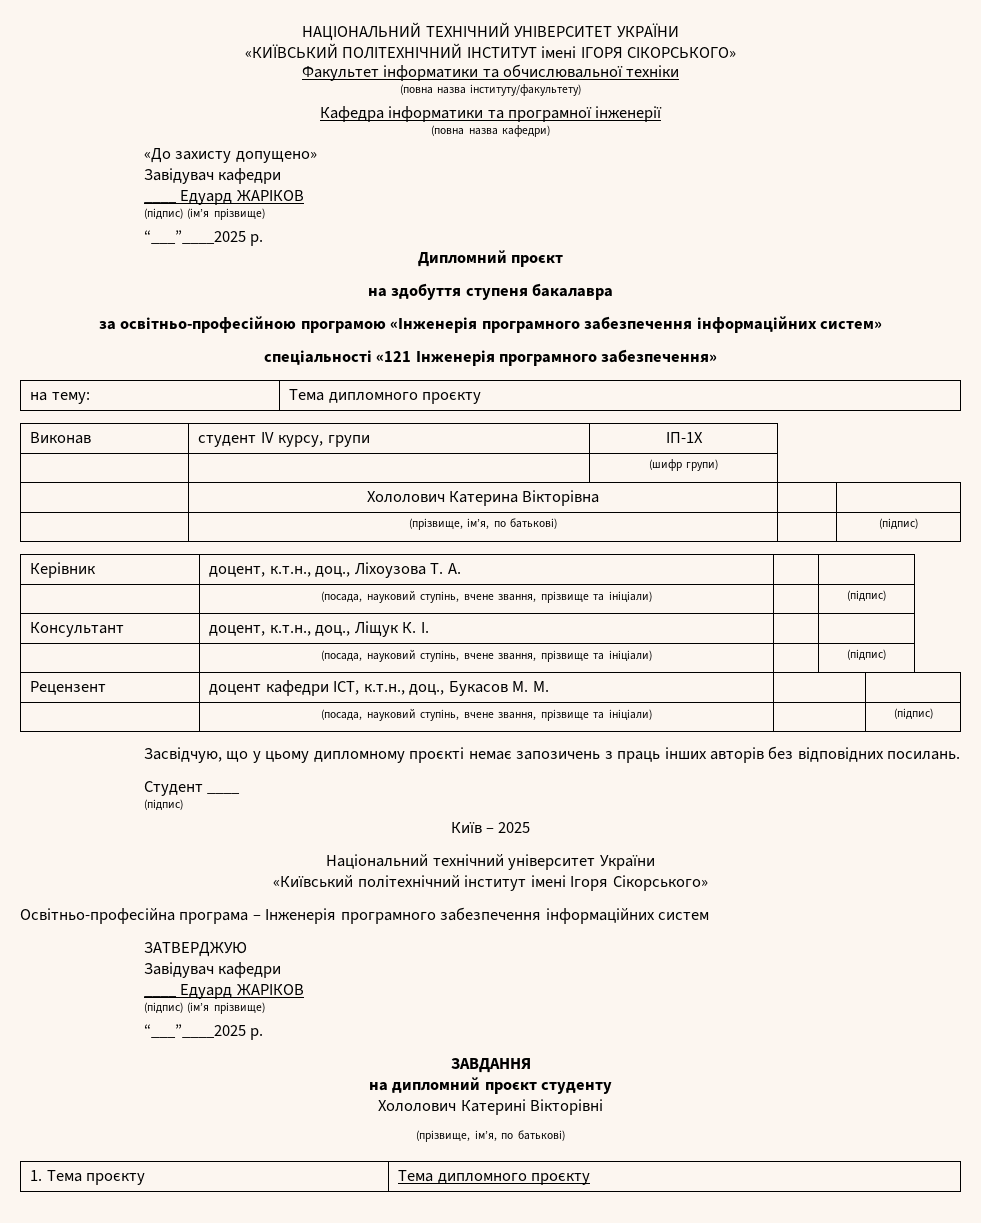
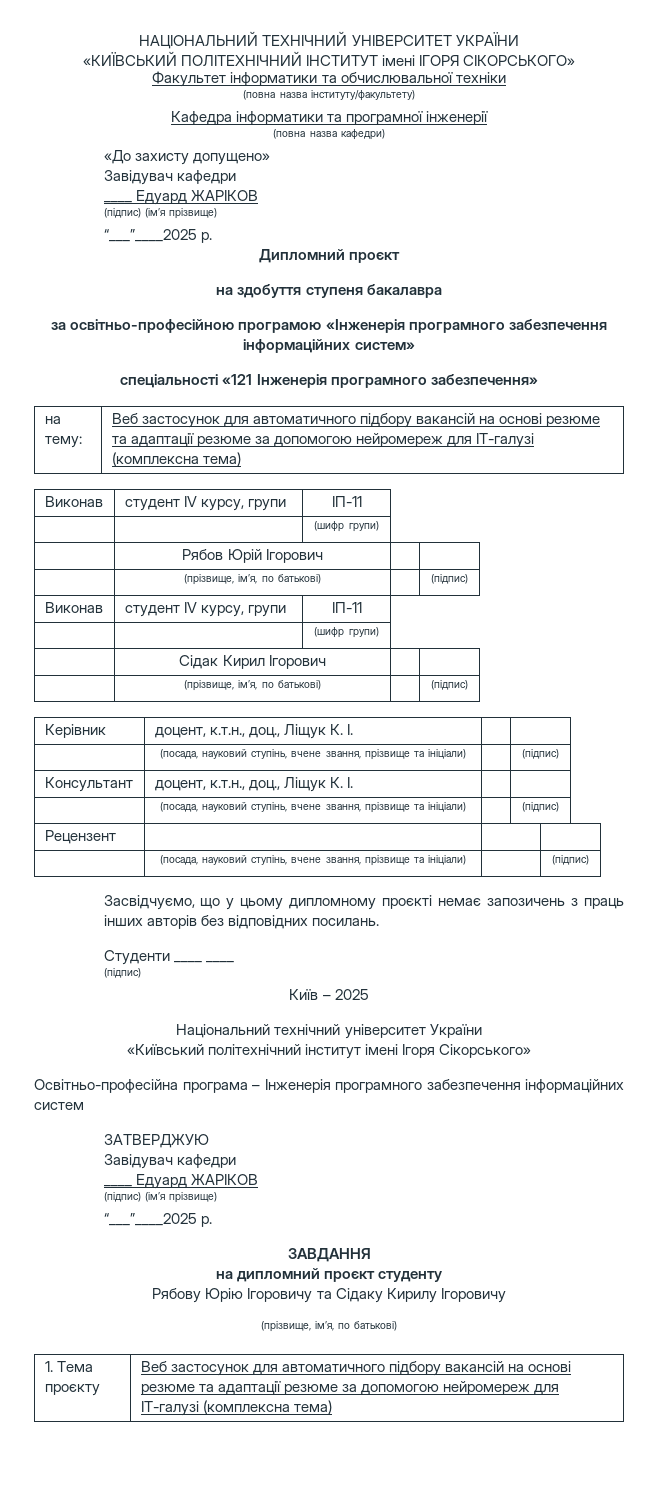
- на тему: | Тема дипломного проєкту
- Виконав | студент IV курсу, групи | ІП-1Х
+ на тему: | Веб застосунок для автоматичного підбору вакансій на основі резюме та адаптації резюме за допомогою нейромереж для ІТ-галузі (комплексна тема)
+ Виконав | студент IV курсу, групи | ІП-11
  | | (шифр групи)
- | Хололович Катерина Вікторівна | |
+ | Рябов Юрій Ігорович | |
+ | (прізвище, ім’я, по батькові) | | (підпис)
+ Виконав | студент IV курсу, групи | ІП-11
+ | | (шифр групи)
+ | Сідак Кирил Ігорович | |
- Керівник | доцент, к.т.н., доц., Ліхоузова Т. А. | |
+ Керівник | доцент, к.т.н., доц., Ліщук К. І. | |
- Рецензент | доцент кафедри ІСТ, к.т.н., доц., Букасов М. М. | |
+ Рецензент | | |
  | (посада, науковий ступінь, вчене звання, прізвище та ініціали) | | (підпис)
- Засвідчую, що у цьому дипломному проєкті немає запозичень з праць інших авторів без відповідних посилань.
+ Засвідчуємо, що у цьому дипломному проєкті немає запозичень з праць інших авторів без відповідних посилань.
- Студент ____
+ Студенти ____ ____
- Хололович Катерині Вікторівні
+ Рябову Юрію Ігоровичу та Сідаку Кирилу Ігоровичу
- 1. Тема проєкту | Тема дипломного проєкту
+ 1. Тема проєкту | Веб застосунок для автоматичного підбору вакансій на основі резюме та адаптації резюме за допомогою нейромереж для ІТ-галузі (комплексна тема)

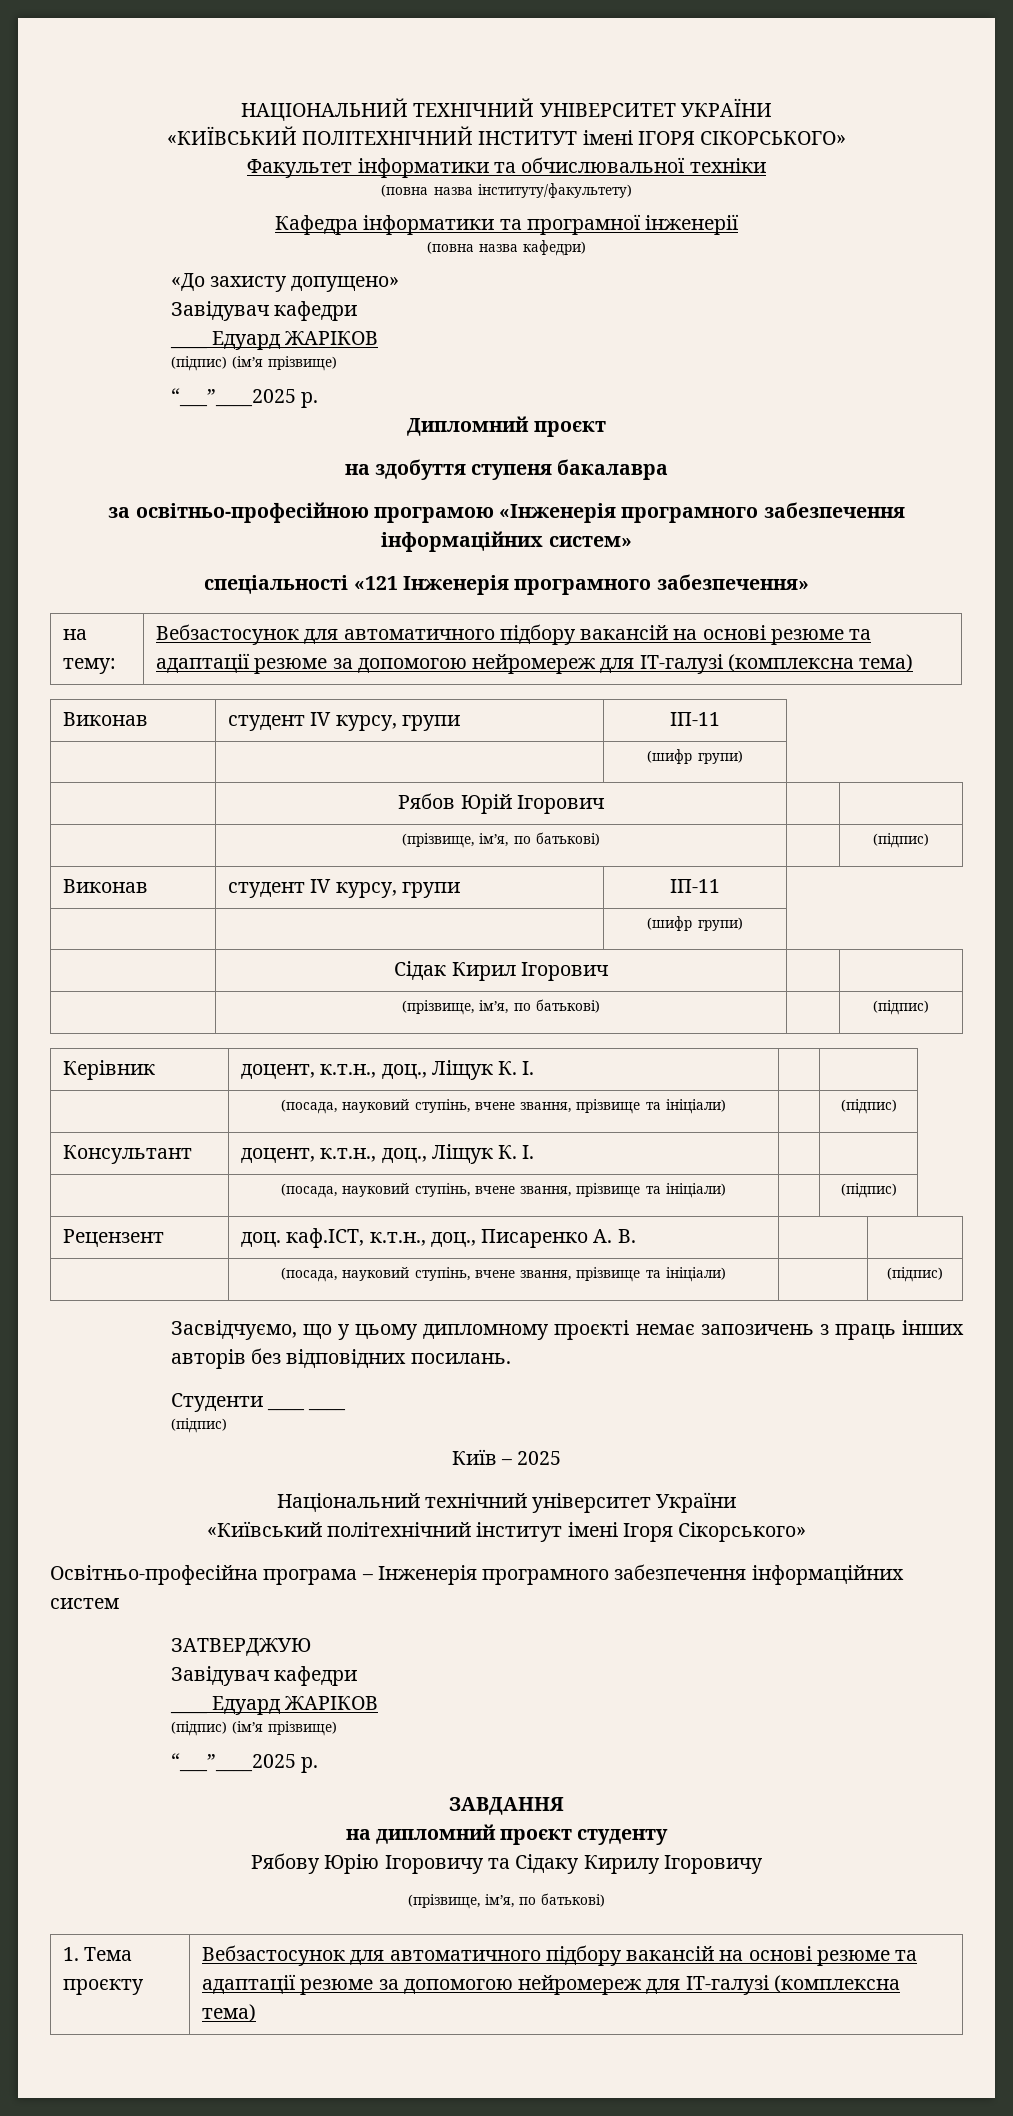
- на тему: | Веб застосунок для автоматичного підбору вакансій на основі резюме та адаптації резюме за допомогою нейромереж для ІТ-галузі (комплексна тема)
+ на тему: | Вебзастосунок для автоматичного підбору вакансій на основі резюме та адаптації резюме за допомогою нейромереж для ІТ-галузі (комплексна тема)
- Рецензент | | |
+ Рецензент | доц. каф.ІСТ, к.т.н., доц., Писаренко А. В. | |
- 1. Тема проєкту | Веб застосунок для автоматичного підбору вакансій на основі резюме та адаптації резюме за допомогою нейромереж для ІТ-галузі (комплексна тема)
+ 1. Тема проєкту | Вебзастосунок для автоматичного підбору вакансій на основі резюме та адаптації резюме за допомогою нейромереж для ІТ-галузі (комплексна тема)

